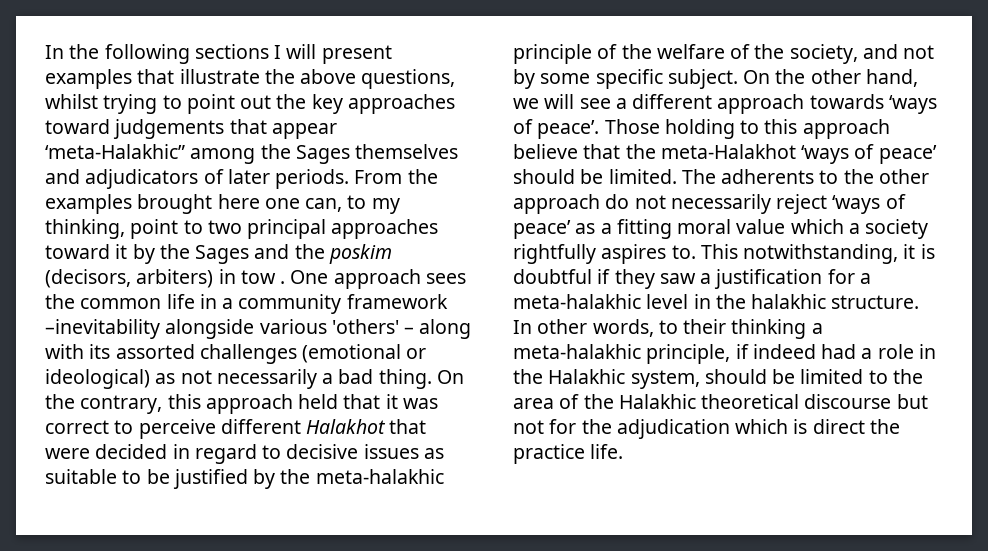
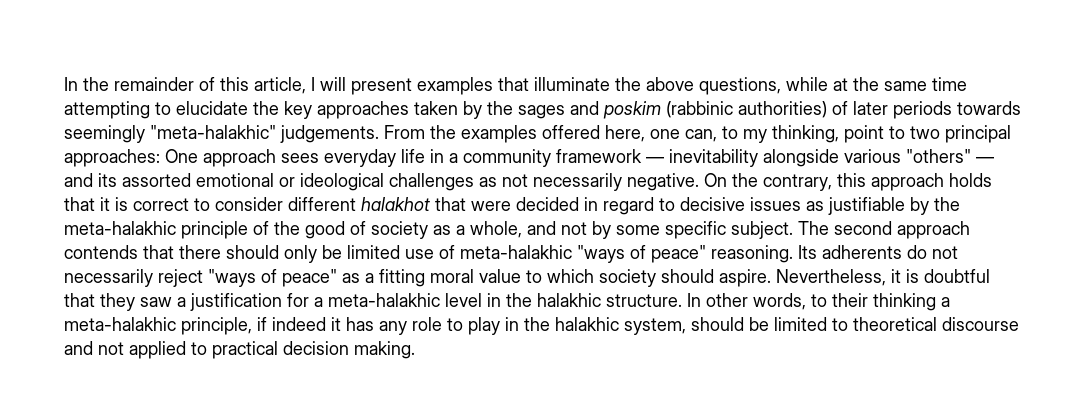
- In the following sections I will present examples that illustrate the above questions, whilst trying to point out the key approaches toward judgements that appear ‘meta-Halakhic” among the Sages themselves and adjudicators of later periods.
+ In the remainder of this article, I will present examples that illuminate the above questions, while at the same time attempting to elucidate the key approaches taken by the sages and poskim (rabbinic authorities) of later periods towards seemingly "meta-halakhic" judgements.
- From the examples brought here one can, to my thinking, point to two principal approaches toward it by the Sages and the poskim (decisors, arbiters) in tow . One approach sees the common life in a community framework –inevitability alongside various 'others' – along with its assorted challenges (emotional or ideological) as not necessarily a bad thing.
+ From the examples offered here, one can, to my thinking, point to two principal approaches: One approach sees everyday life in a community framework — inevitability alongside various "others" — and its assorted emotional or ideological challenges as not necessarily negative.
- On the contrary, this approach held that it was correct to perceive different Halakhot that were decided in regard to decisive issues as suitable to be justified by the meta-halakhic principle of the welfare of the society, and not by some specific subject.
+ On the contrary, this approach holds that it is correct to consider different halakhot that were decided in regard to decisive issues as justifiable by the meta-halakhic principle of the good of society as a whole, and not by some specific subject.
- On the other hand, we will see a different approach towards ‘ways of peace’. Those holding to this approach believe that the meta-Halakhot ‘ways of peace’ should be limited. The adherents to the other approach do not necessarily reject ‘ways of peace’ as a fitting moral value which a society rightfully aspires to. This notwithstanding, it is doubtful if they saw a justification for a meta-halakhic level in the halakhic structure.
+ The second approach contends that there should only be limited use of meta-halakhic "ways of peace" reasoning. Its adherents do not necessarily reject "ways of peace" as a fitting moral value to which society should aspire. Nevertheless, it is doubtful that they saw a justification for a meta-halakhic level in the halakhic structure.
- In other words, to their thinking a meta-halakhic principle, if indeed had a role in the Halakhic system, should be limited to the area of the Halakhic theoretical discourse but not for the adjudication which is direct the practice life.
+ In other words, to their thinking a meta-halakhic principle, if indeed it has any role to play in the halakhic system, should be limited to theoretical discourse and not applied to practical decision making.

